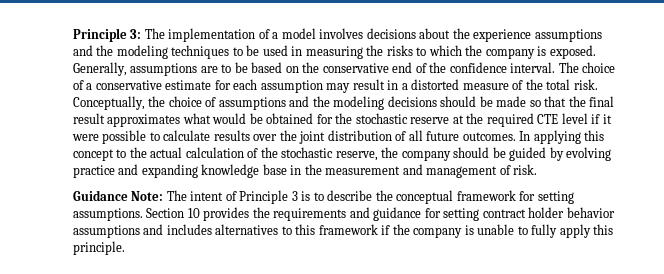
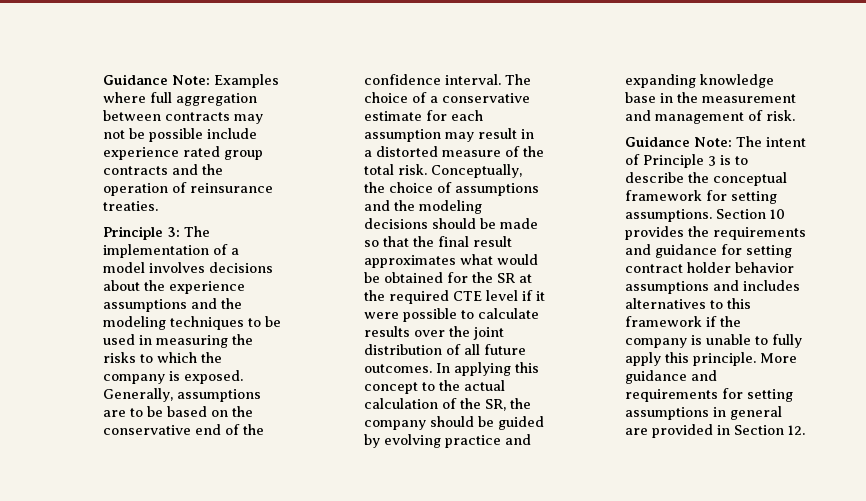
+ Guidance Note: Examples where full aggregation between contracts may not be possible include experience rated group contracts and the operation of reinsurance treaties.
- Conceptually, the choice of assumptions and the modeling decisions should be made so that the final result approximates what would be obtained for the stochastic reserve at the required CTE level if it were possible to calculate results over the joint distribution of all future outcomes.
+ Conceptually, the choice of assumptions and the modeling decisions should be made so that the final result approximates what would be obtained for the SR at the required CTE level if it were possible to calculate results over the joint distribution of all future outcomes.
- In applying this concept to the actual calculation of the stochastic reserve, the company should be guided by evolving practice and expanding knowledge base in the measurement and management of risk.
+ In applying this concept to the actual calculation of the SR, the company should be guided by evolving practice and expanding knowledge base in the measurement and management of risk.
+ More guidance and requirements for setting assumptions in general are provided in Section 12.

